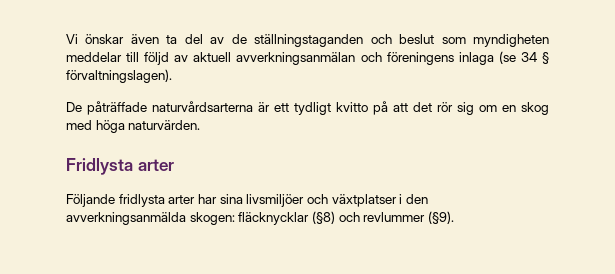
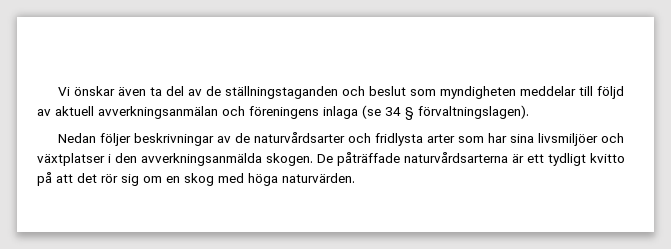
+ Nedan följer beskrivningar av de naturvårdsarter och fridlysta arter som har sina livsmiljöer och växtplatser i den avverkningsanmälda skogen.
- Fridlysta arter
- Följande fridlysta arter har sina livsmiljöer och växtplatser i den avverkningsanmälda skogen: fläcknycklar (§8) och revlummer (§9).

